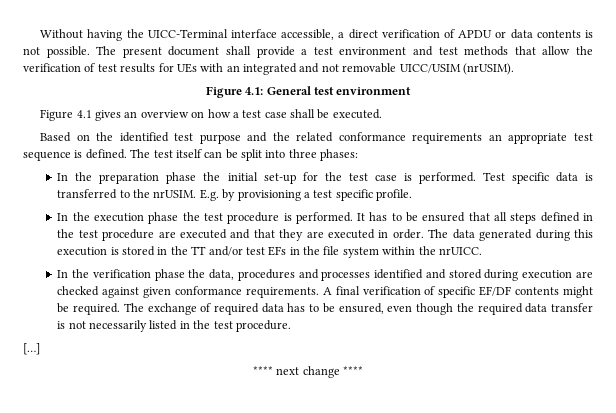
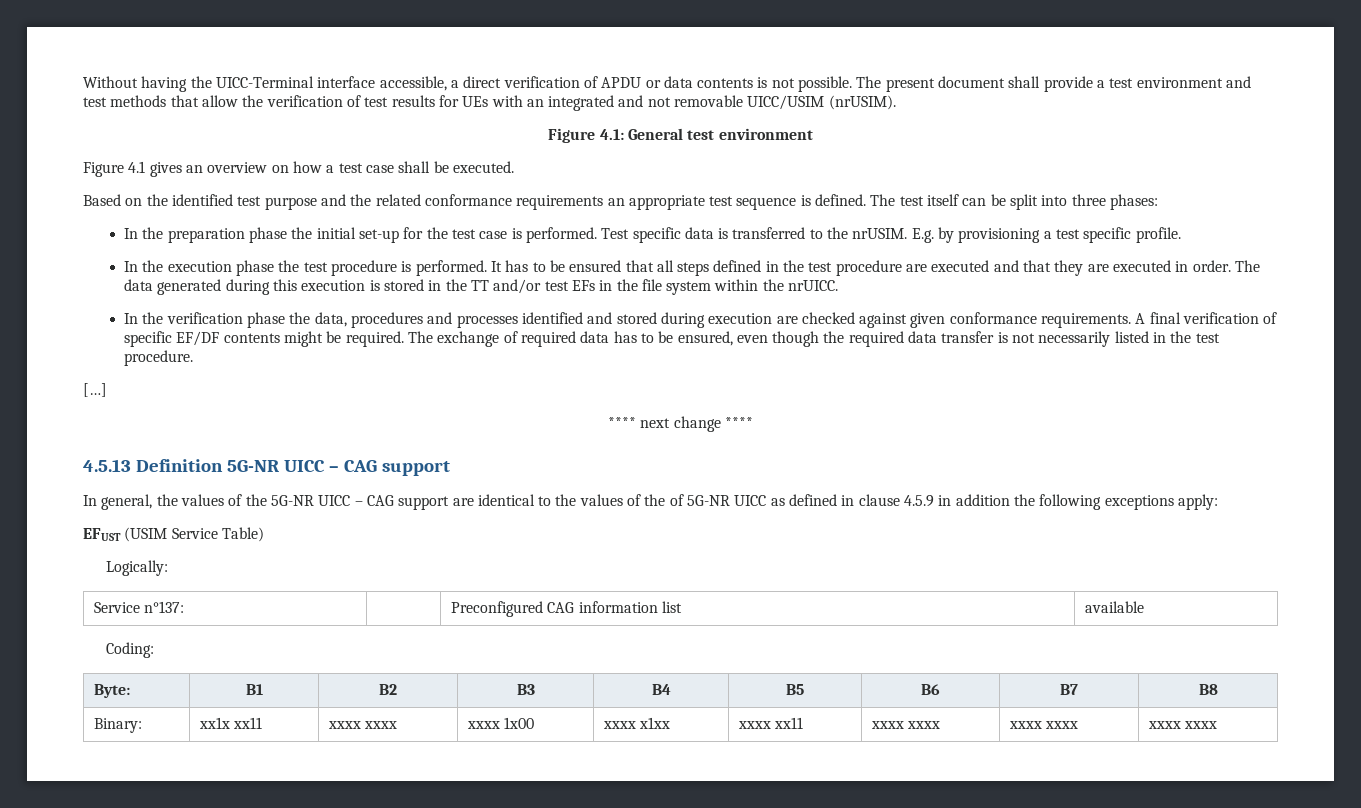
+ 4.5.13 Definition 5G-NR UICC – CAG support
+ In general, the values of the 5G-NR UICC – CAG support are identical to the values of the of 5G-NR UICC as defined in clause 4.5.9 in addition the following exceptions apply:
+ EFUST (USIM Service Table)
+ Logically:
+ Service n°137: | | Preconfigured CAG information list | available
+ Coding:
+ Byte: | B1 | B2 | B3 | B4 | B5 | B6 | B7 | B8
+ Binary: | xx1x xx11 | xxxx xxxx | xxxx 1x00 | xxxx x1xx | xxxx xx11 | xxxx xxxx | xxxx xxxx | xxxx xxxx

